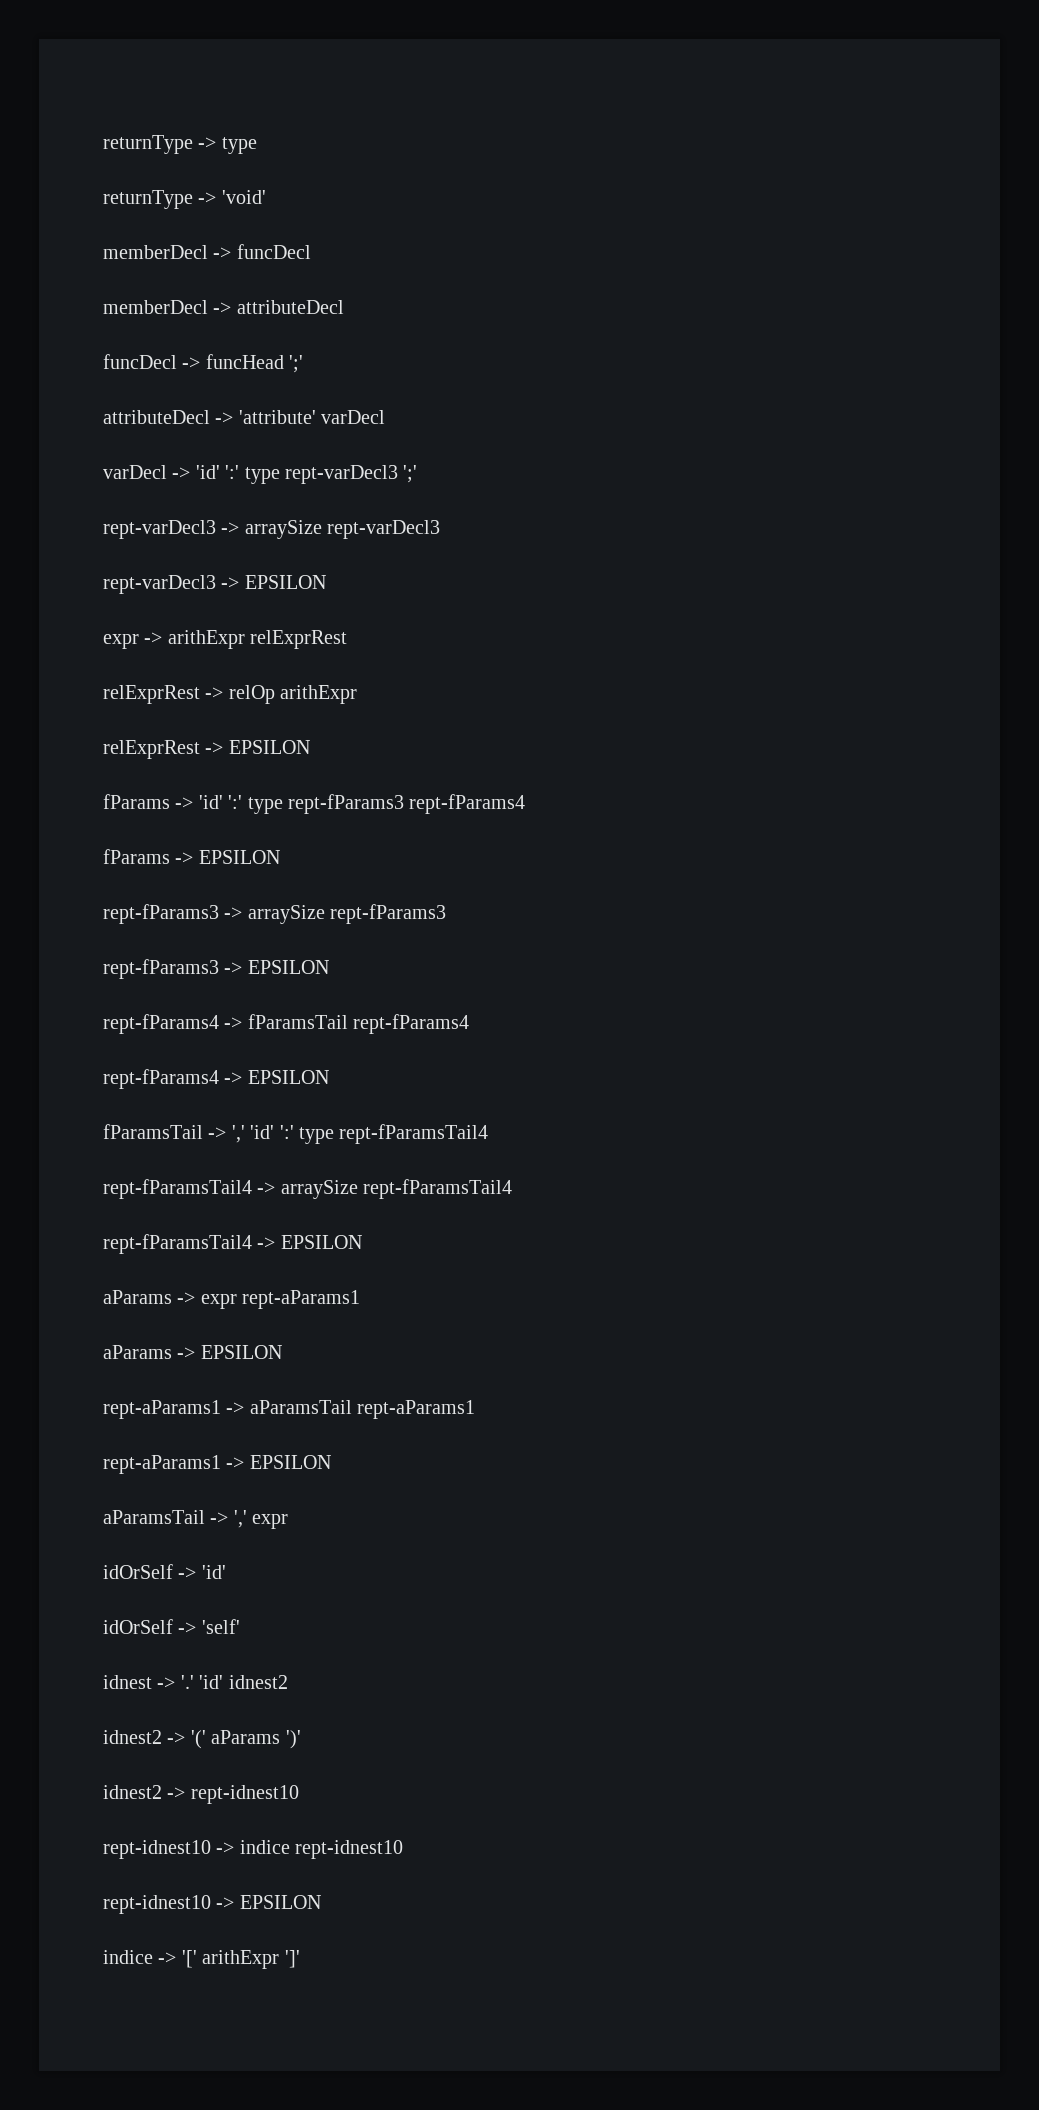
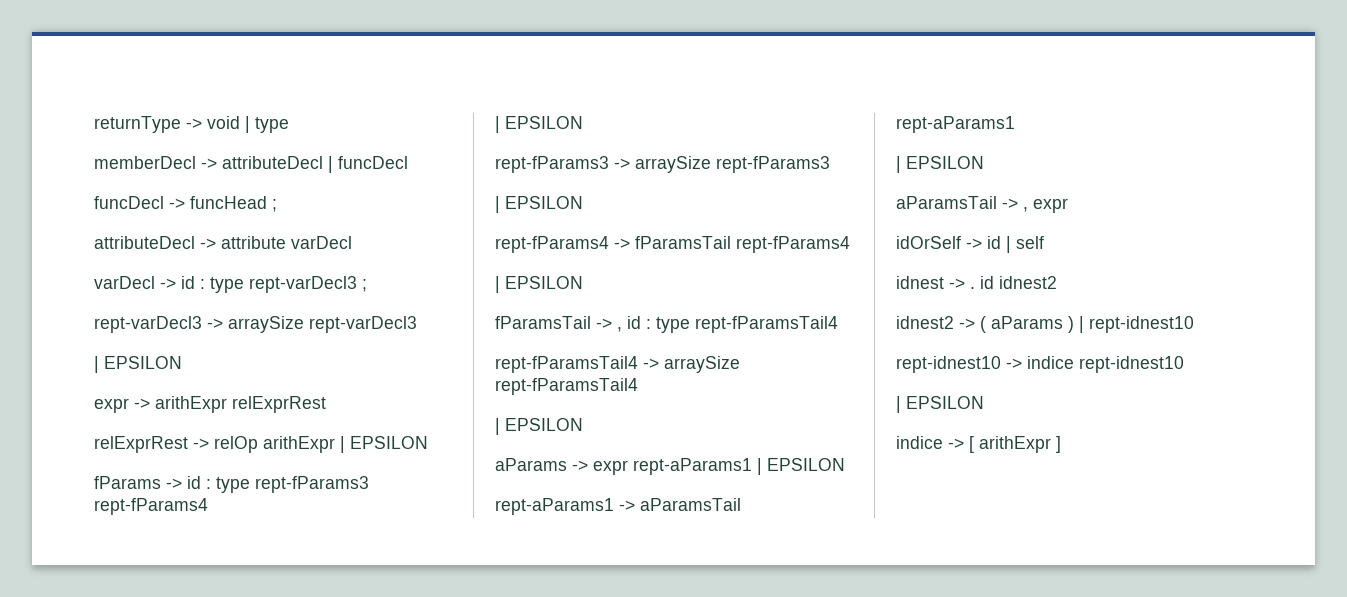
- returnType -> type
- returnType -> 'void'
- memberDecl -> funcDecl
+ returnType -> void | type
- memberDecl -> attributeDecl
+ memberDecl -> attributeDecl | funcDecl
- funcDecl -> funcHead ';'
+ funcDecl -> funcHead ;
- attributeDecl -> 'attribute' varDecl
+ attributeDecl -> attribute varDecl
- varDecl -> 'id' ':' type rept-varDecl3 ';'
+ varDecl -> id : type rept-varDecl3 ;
  rept-varDecl3 -> arraySize rept-varDecl3
- rept-varDecl3 -> EPSILON
+ | EPSILON
- relExprRest -> relOp arithExpr
- relExprRest -> EPSILON
+ relExprRest -> relOp arithExpr | EPSILON
- fParams -> 'id' ':' type rept-fParams3 rept-fParams4
- fParams -> EPSILON
+ fParams -> id : type rept-fParams3 rept-fParams4
+ | EPSILON
  rept-fParams3 -> arraySize rept-fParams3
- rept-fParams3 -> EPSILON
+ | EPSILON
  rept-fParams4 -> fParamsTail rept-fParams4
- rept-fParams4 -> EPSILON
+ | EPSILON
- fParamsTail -> ',' 'id' ':' type rept-fParamsTail4
+ fParamsTail -> , id : type rept-fParamsTail4
  rept-fParamsTail4 -> arraySize rept-fParamsTail4
- rept-fParamsTail4 -> EPSILON
+ | EPSILON
- aParams -> expr rept-aParams1
- aParams -> EPSILON
+ aParams -> expr rept-aParams1 | EPSILON
  rept-aParams1 -> aParamsTail rept-aParams1
- rept-aParams1 -> EPSILON
+ | EPSILON
- aParamsTail -> ',' expr
+ aParamsTail -> , expr
- idOrSelf -> 'id'
- idOrSelf -> 'self'
+ idOrSelf -> id | self
- idnest -> '.' 'id' idnest2
+ idnest -> . id idnest2
- idnest2 -> '(' aParams ')'
- idnest2 -> rept-idnest10
+ idnest2 -> ( aParams ) | rept-idnest10
  rept-idnest10 -> indice rept-idnest10
- rept-idnest10 -> EPSILON
+ | EPSILON
- indice -> '[' arithExpr ']'
+ indice -> [ arithExpr ]

